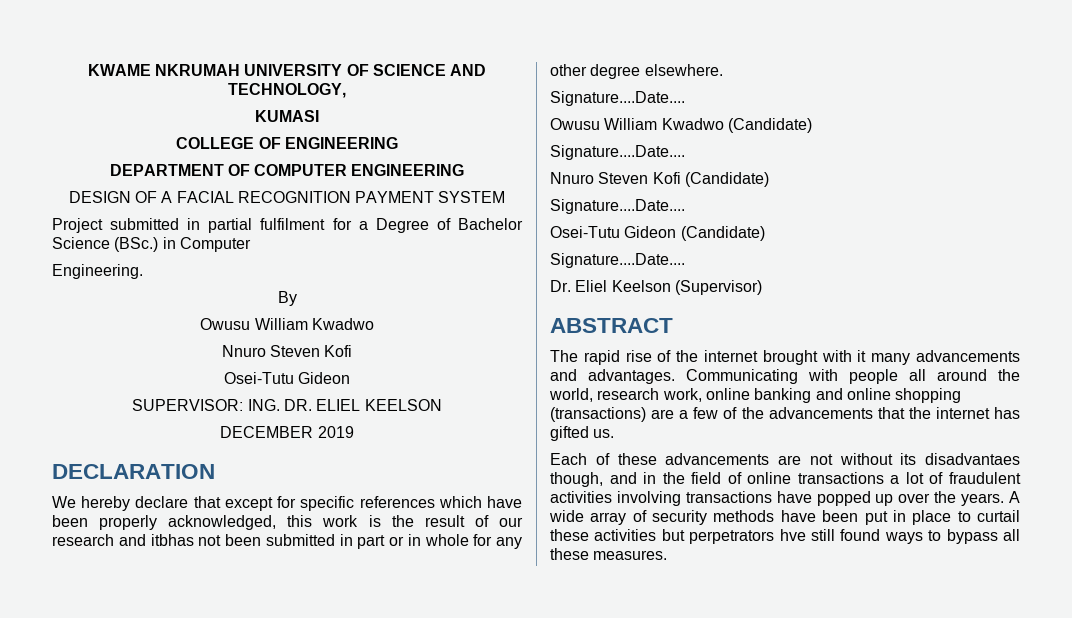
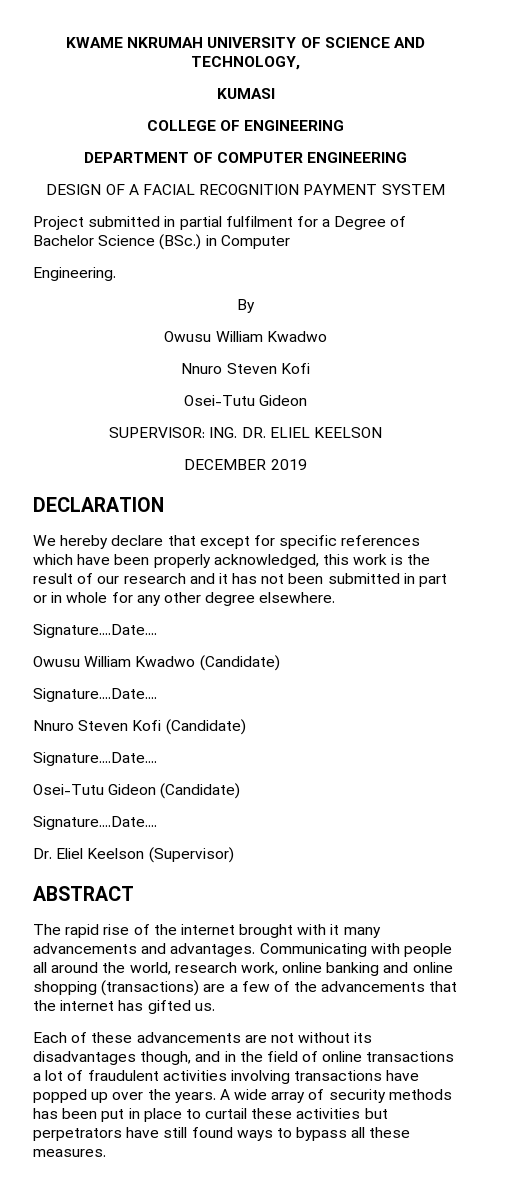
- We hereby declare that except for specific references which have been properly acknowledged, this work is the result of our research and itbhas not been submitted in part or in whole for any other degree elsewhere.
+ We hereby declare that except for specific references which have been properly acknowledged, this work is the result of our research and it has not been submitted in part or in whole for any other degree elsewhere.
- Each of these advancements are not without its disadvantaes though, and in the field of online transactions a lot of fraudulent activities involving transactions have popped up over the years.
+ Each of these advancements are not without its disadvantages though, and in the field of online transactions a lot of fraudulent activities involving transactions have popped up over the years.
- A wide array of security methods have been put in place to curtail these activities but perpetrators hve still found ways to bypass all these measures.
+ A wide array of security methods has been put in place to curtail these activities but perpetrators have still found ways to bypass all these measures.

